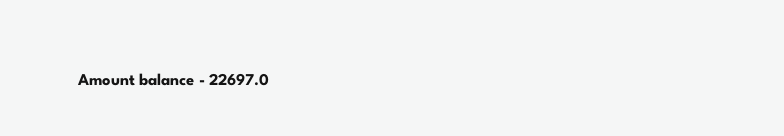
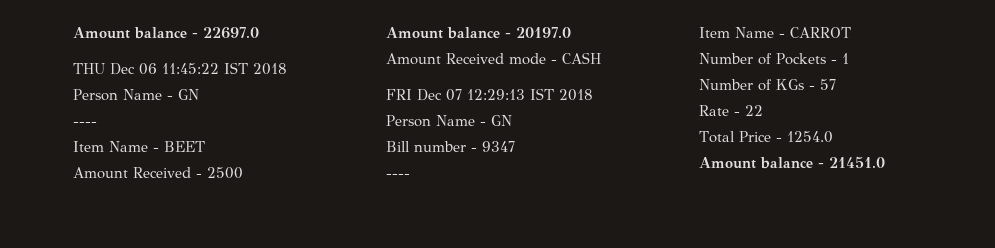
+ THU Dec 06 11:45:22 IST 2018
+ Person Name - GN
+ ----
+ Item Name - BEET
+ Amount Received - 2500
+ Amount balance - 20197.0
+ Amount Received mode - CASH
+ FRI Dec 07 12:29:13 IST 2018
+ Person Name - GN
+ Bill number - 9347
+ ----
+ Item Name - CARROT
+ Number of Pockets - 1
+ Number of KGs - 57
+ Rate - 22
+ Total Price - 1254.0
+ Amount balance - 21451.0

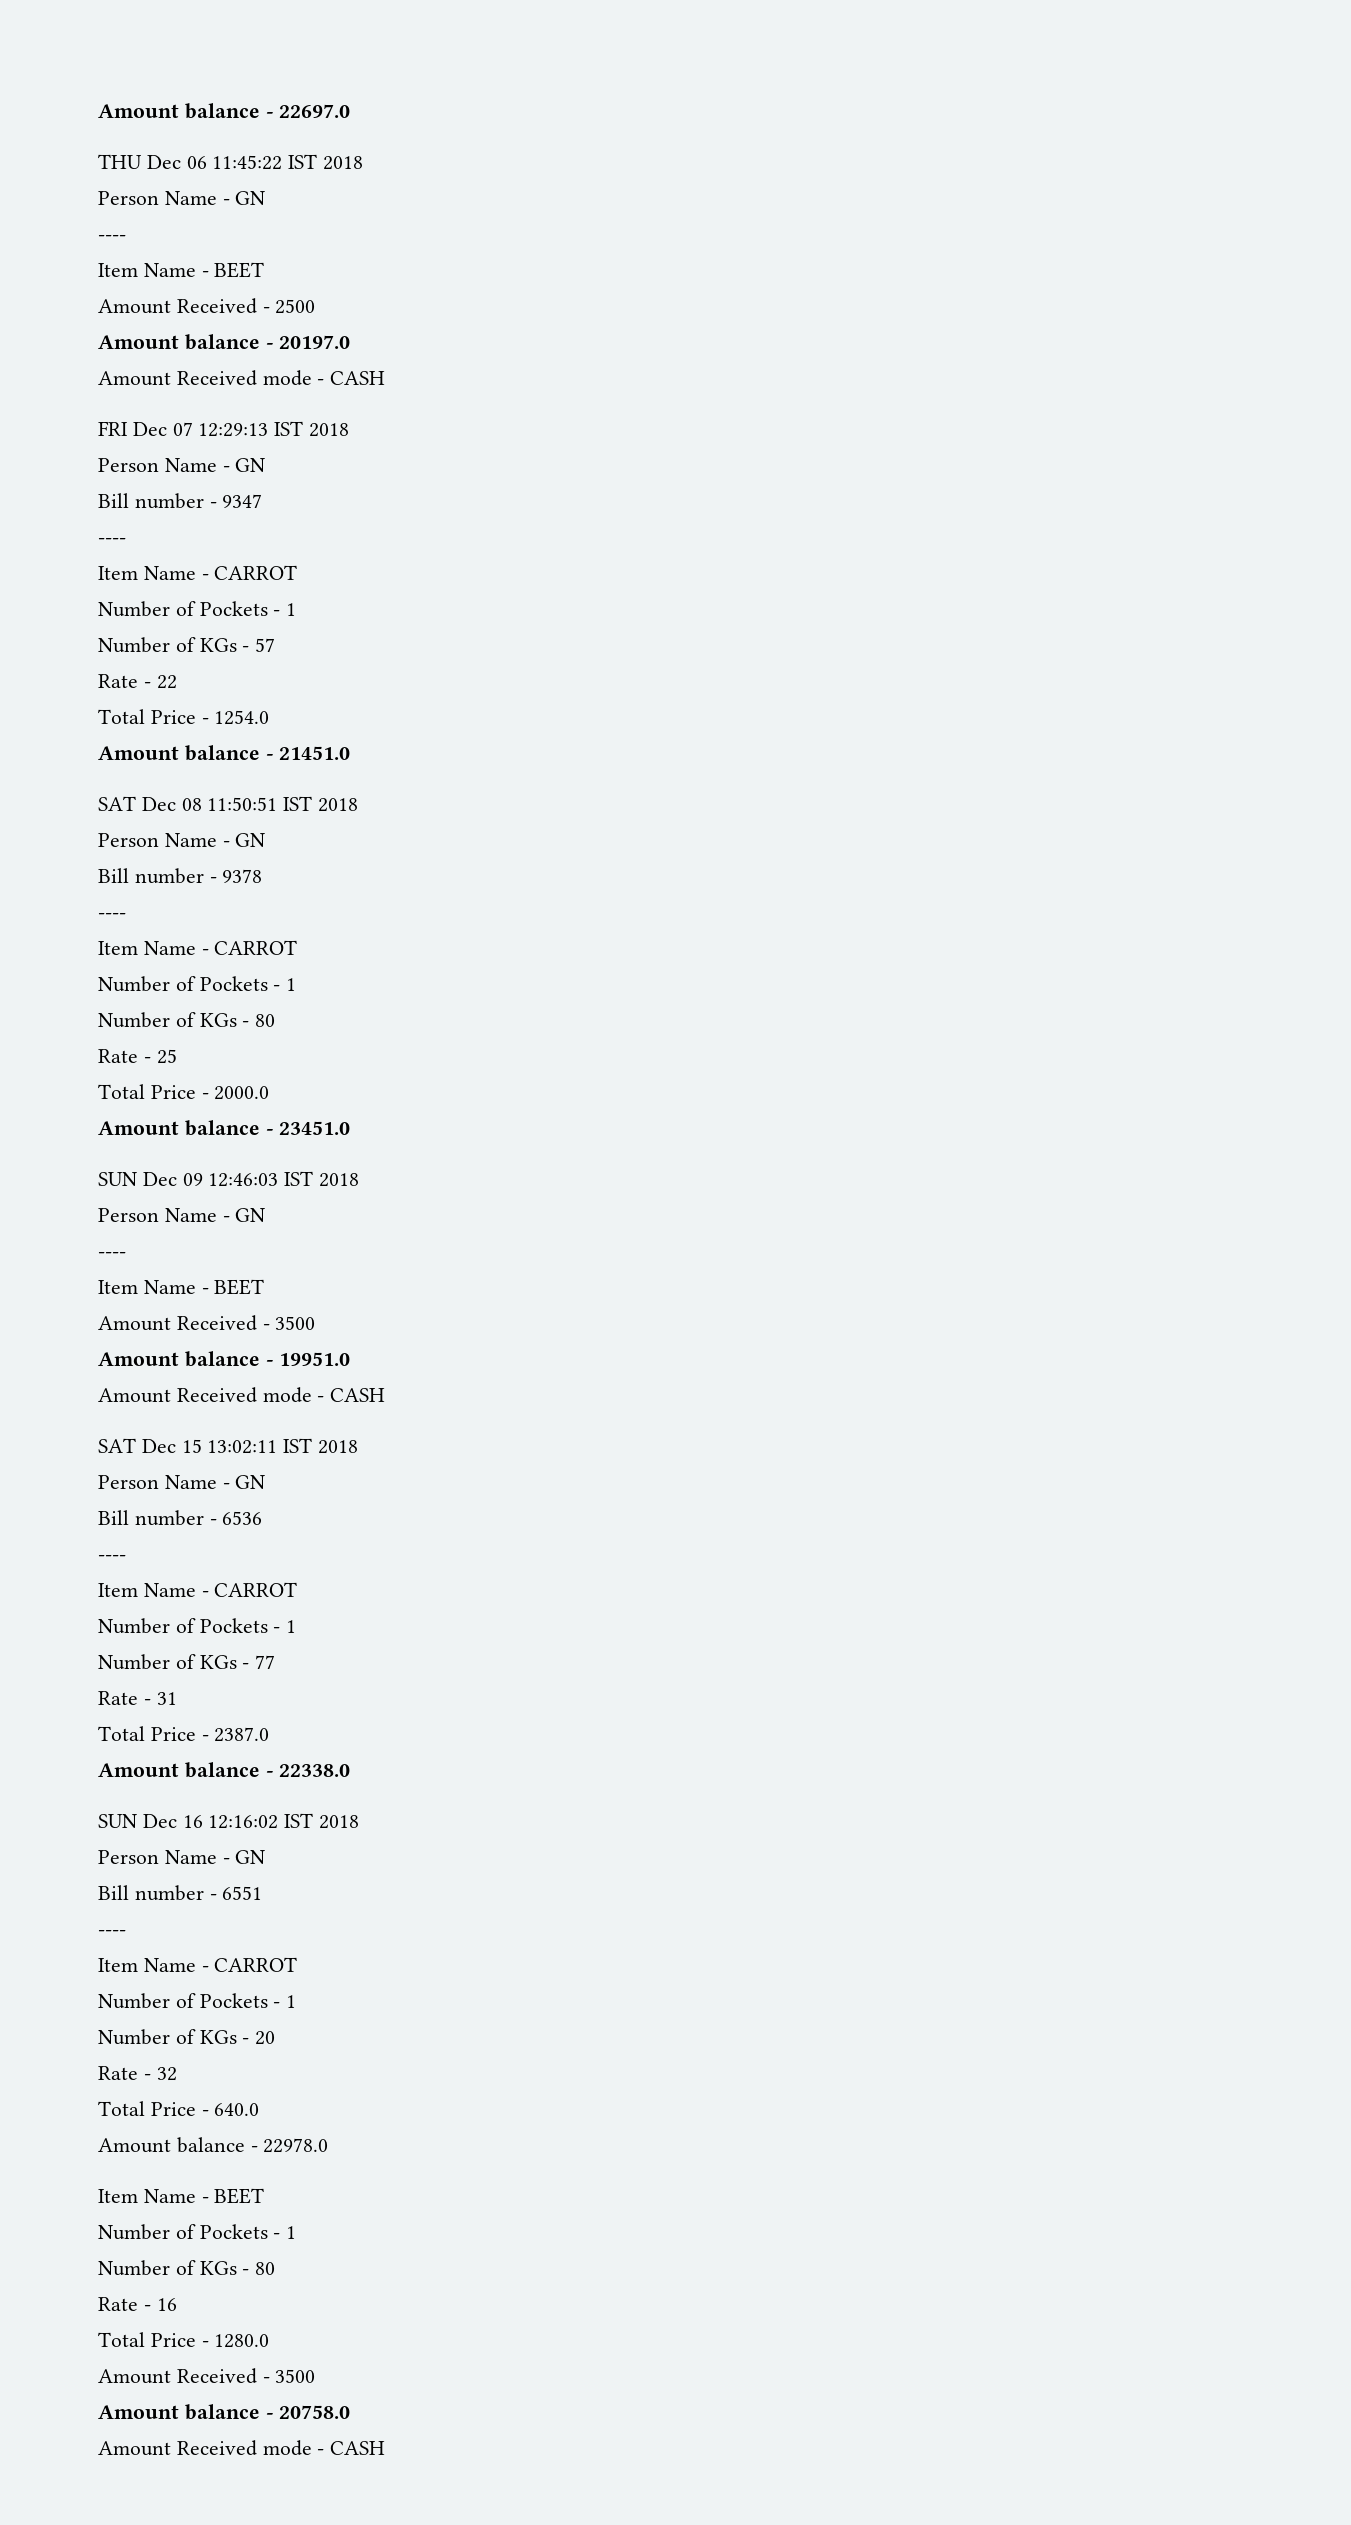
+ SAT Dec 08 11:50:51 IST 2018
+ Person Name - GN
+ Bill number - 9378
+ ----
+ Item Name - CARROT
+ Number of Pockets - 1
+ Number of KGs - 80
+ Rate - 25
+ Total Price - 2000.0
+ Amount balance - 23451.0
+ SUN Dec 09 12:46:03 IST 2018
+ Person Name - GN
+ ----
+ Item Name - BEET
+ Amount Received - 3500
+ Amount balance - 19951.0
+ Amount Received mode - CASH
+ SAT Dec 15 13:02:11 IST 2018
+ Person Name - GN
+ Bill number - 6536
+ ----
+ Item Name - CARROT
+ Number of Pockets - 1
+ Number of KGs - 77
+ Rate - 31
+ Total Price - 2387.0
+ Amount balance - 22338.0
+ SUN Dec 16 12:16:02 IST 2018
+ Person Name - GN
+ Bill number - 6551
+ ----
+ Item Name - CARROT
+ Number of Pockets - 1
+ Number of KGs - 20
+ Rate - 32
+ Total Price - 640.0
+ Amount balance - 22978.0
+ Item Name - BEET
+ Number of Pockets - 1
+ Number of KGs - 80
+ Rate - 16
+ Total Price - 1280.0
+ Amount Received - 3500
+ Amount balance - 20758.0
+ Amount Received mode - CASH

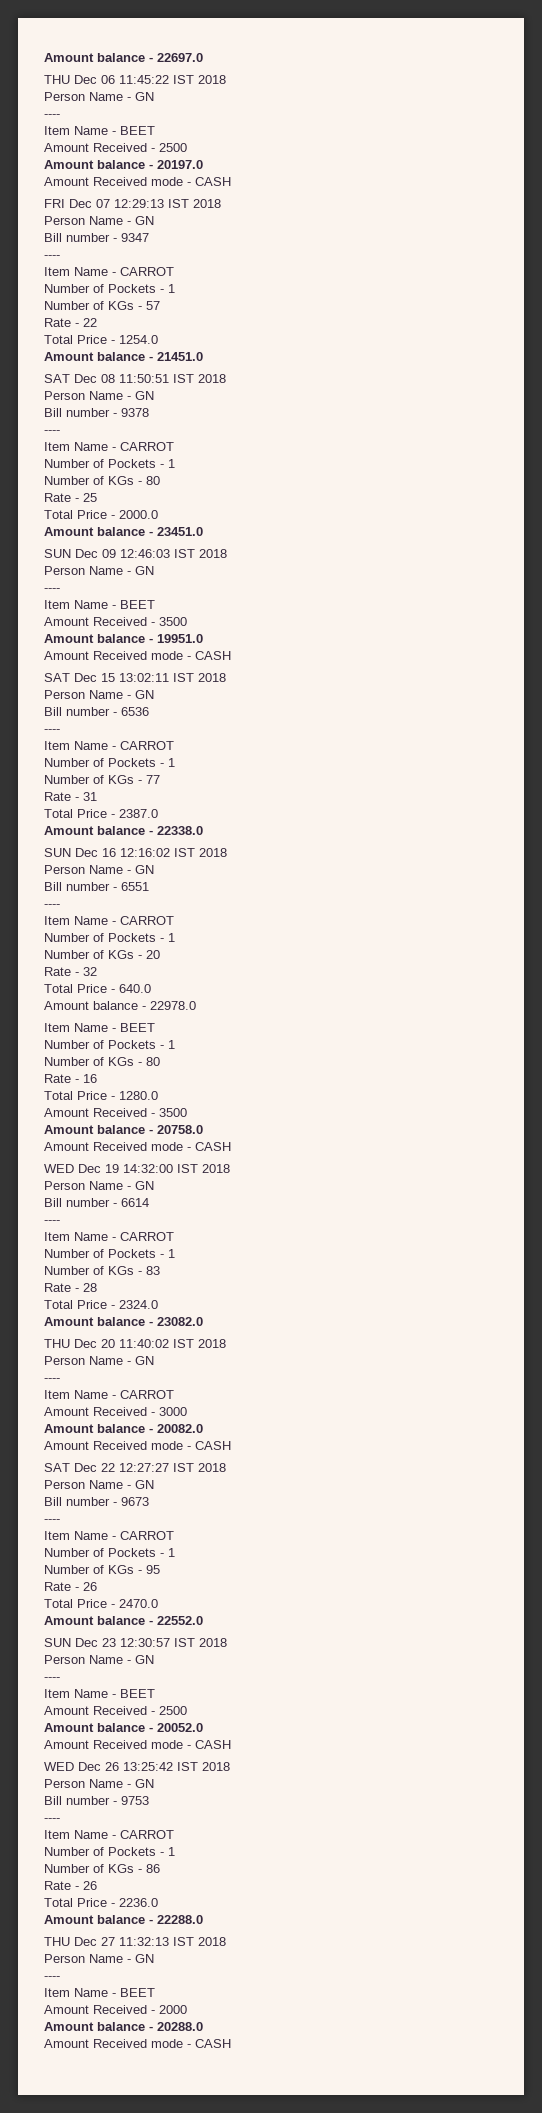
+ WED Dec 19 14:32:00 IST 2018
+ Person Name - GN
+ Bill number - 6614
+ ----
+ Item Name - CARROT
+ Number of Pockets - 1
+ Number of KGs - 83
+ Rate - 28
+ Total Price - 2324.0
+ Amount balance - 23082.0
+ THU Dec 20 11:40:02 IST 2018
+ Person Name - GN
+ ----
+ Item Name - CARROT
+ Amount Received - 3000
+ Amount balance - 20082.0
+ Amount Received mode - CASH
+ SAT Dec 22 12:27:27 IST 2018
+ Person Name - GN
+ Bill number - 9673
+ ----
+ Item Name - CARROT
+ Number of Pockets - 1
+ Number of KGs - 95
+ Rate - 26
+ Total Price - 2470.0
+ Amount balance - 22552.0
+ SUN Dec 23 12:30:57 IST 2018
+ Person Name - GN
+ ----
+ Item Name - BEET
+ Amount Received - 2500
+ Amount balance - 20052.0
+ Amount Received mode - CASH
+ WED Dec 26 13:25:42 IST 2018
+ Person Name - GN
+ Bill number - 9753
+ ----
+ Item Name - CARROT
+ Number of Pockets - 1
+ Number of KGs - 86
+ Rate - 26
+ Total Price - 2236.0
+ Amount balance - 22288.0
+ THU Dec 27 11:32:13 IST 2018
+ Person Name - GN
+ ----
+ Item Name - BEET
+ Amount Received - 2000
+ Amount balance - 20288.0
+ Amount Received mode - CASH

